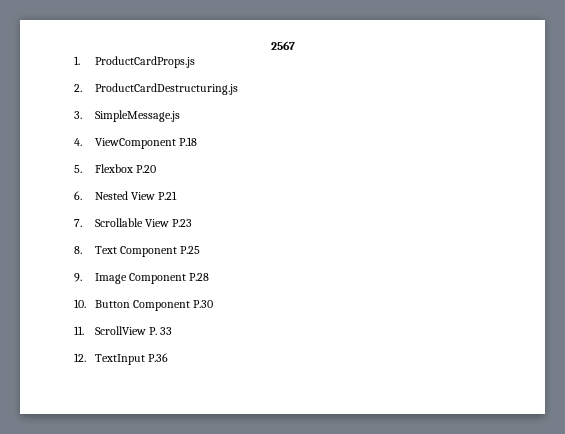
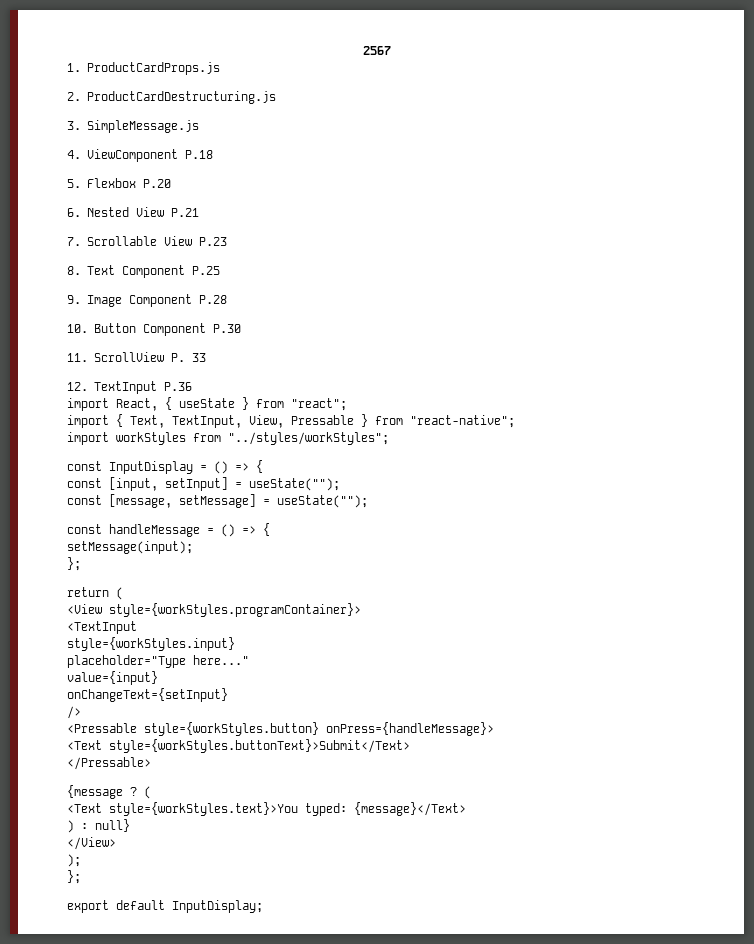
+ import React, { useState } from "react";
+ import { Text, TextInput, View, Pressable } from "react-native";
+ import workStyles from "../styles/workStyles";
+ const InputDisplay = () => {
+ const [input, setInput] = useState("");
+ const [message, setMessage] = useState("");
+ const handleMessage = () => {
+ setMessage(input);
+ };
+ return (
+ <View style={workStyles.programContainer}>
+ <TextInput
+ style={workStyles.input}
+ placeholder="Type here..."
+ value={input}
+ onChangeText={setInput}
+ />
+ <Pressable style={workStyles.button} onPress={handleMessage}>
+ <Text style={workStyles.buttonText}>Submit</Text>
+ </Pressable>
+ {message ? (
+ <Text style={workStyles.text}>You typed: {message}</Text>
+ ) : null}
+ </View>
+ );
+ };
+ export default InputDisplay;

